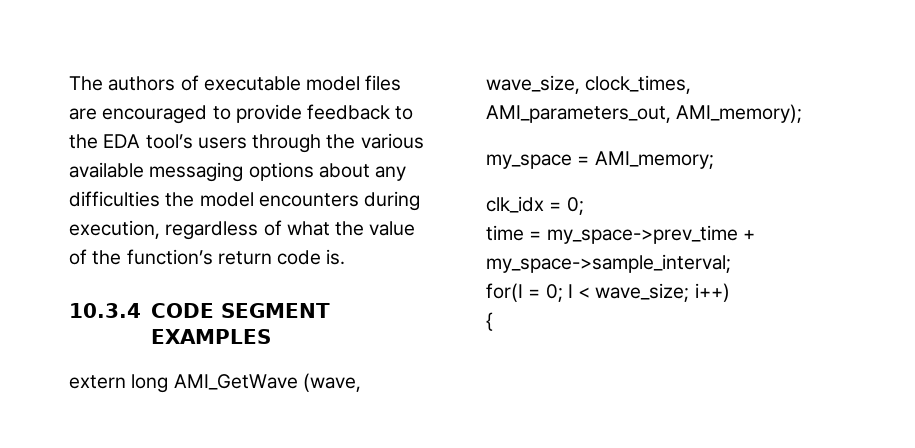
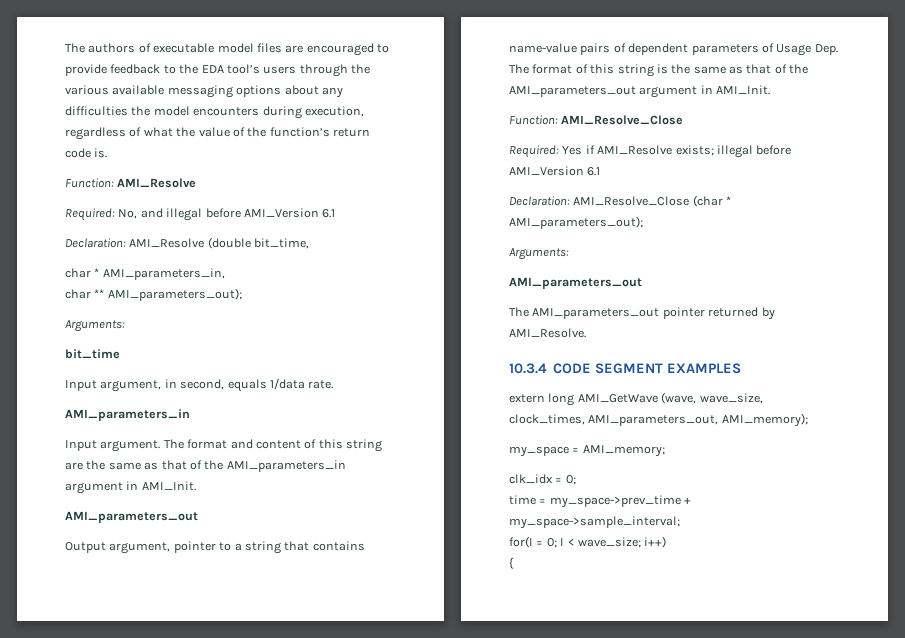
+ Function: AMI_Resolve
+ Required: No, and illegal before AMI_Version 6.1
+ Declaration: AMI_Resolve (double bit_time,
+ char * AMI_parameters_in,
+ char ** AMI_parameters_out);
+ Arguments:
+ bit_time
+ Input argument, in second, equals 1/data rate.
+ AMI_parameters_in
+ Input argument. The format and content of this string are the same as that of the AMI_parameters_in argument in AMI_Init.
+ AMI_parameters_out
+ Output argument, pointer to a string that contains name-value pairs of dependent parameters of Usage Dep. The format of this string is the same as that of the AMI_parameters_out argument in AMI_Init.
+ Function: AMI_Resolve_Close
+ Required: Yes if AMI_Resolve exists; illegal before AMI_Version 6.1
+ Declaration: AMI_Resolve_Close (char * AMI_parameters_out);
+ Arguments:
+ AMI_parameters_out
+ The AMI_parameters_out pointer returned by AMI_Resolve.

